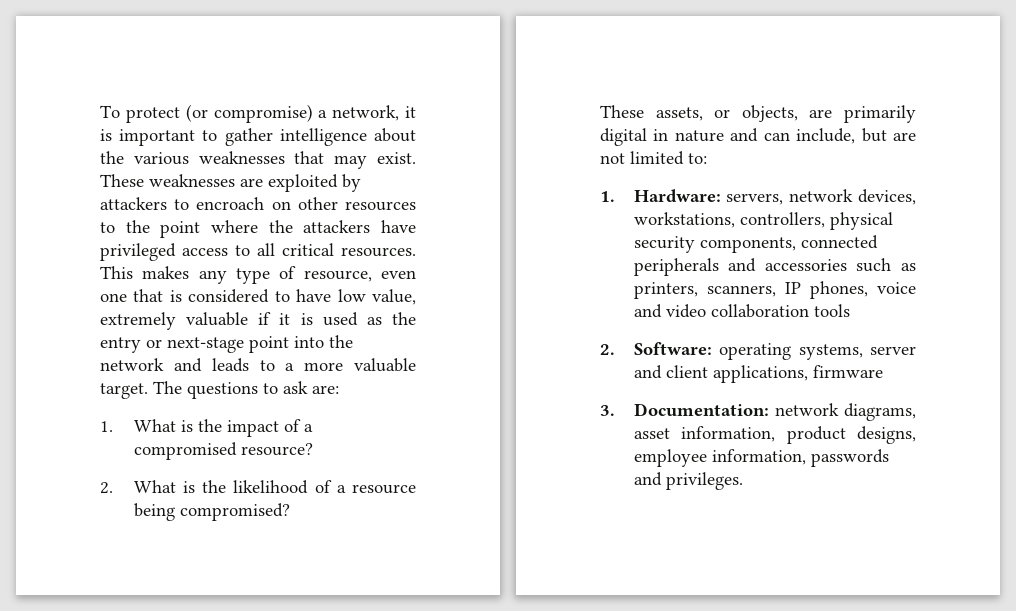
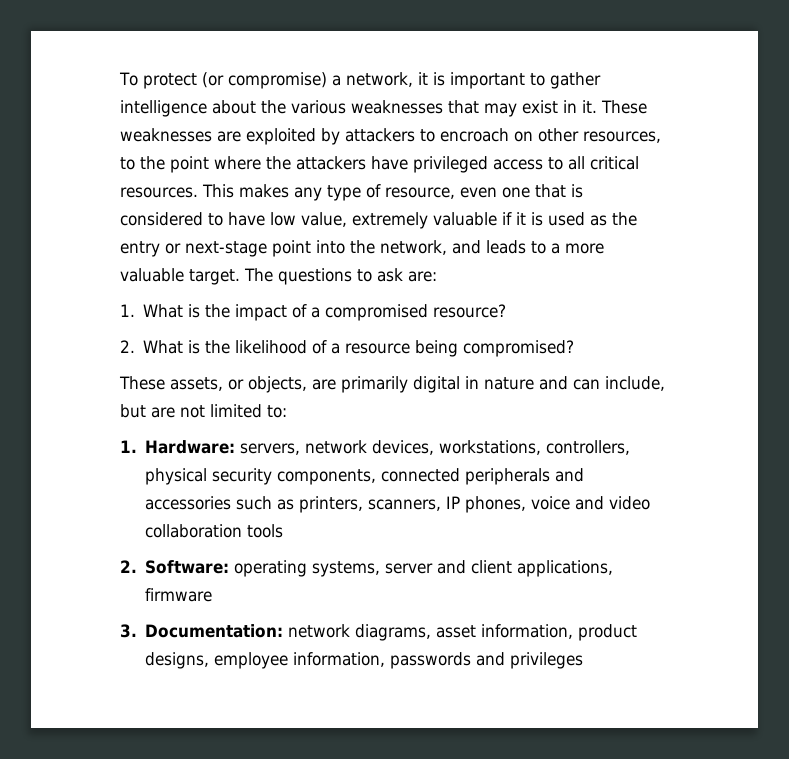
- To protect (or compromise) a network, it is important to gather intelligence about the various weaknesses that may exist.
+ To protect (or compromise) a network, it is important to gather intelligence about the various weaknesses that may exist in it.
- These weaknesses are exploited by attackers to encroach on other resources to the point where the attackers have privileged access to all critical resources.
+ These weaknesses are exploited by attackers to encroach on other resources, to the point where the attackers have privileged access to all critical resources.
- This makes any type of resource, even one that is considered to have low value, extremely valuable if it is used as the entry or next-stage point into the network and leads to a more valuable target.
+ This makes any type of resource, even one that is considered to have low value, extremely valuable if it is used as the entry or next-stage point into the network, and leads to a more valuable target.
- 3. Documentation: network diagrams, asset information, product designs, employee information, passwords and privileges.
+ 3. Documentation: network diagrams, asset information, product designs, employee information, passwords and privileges

